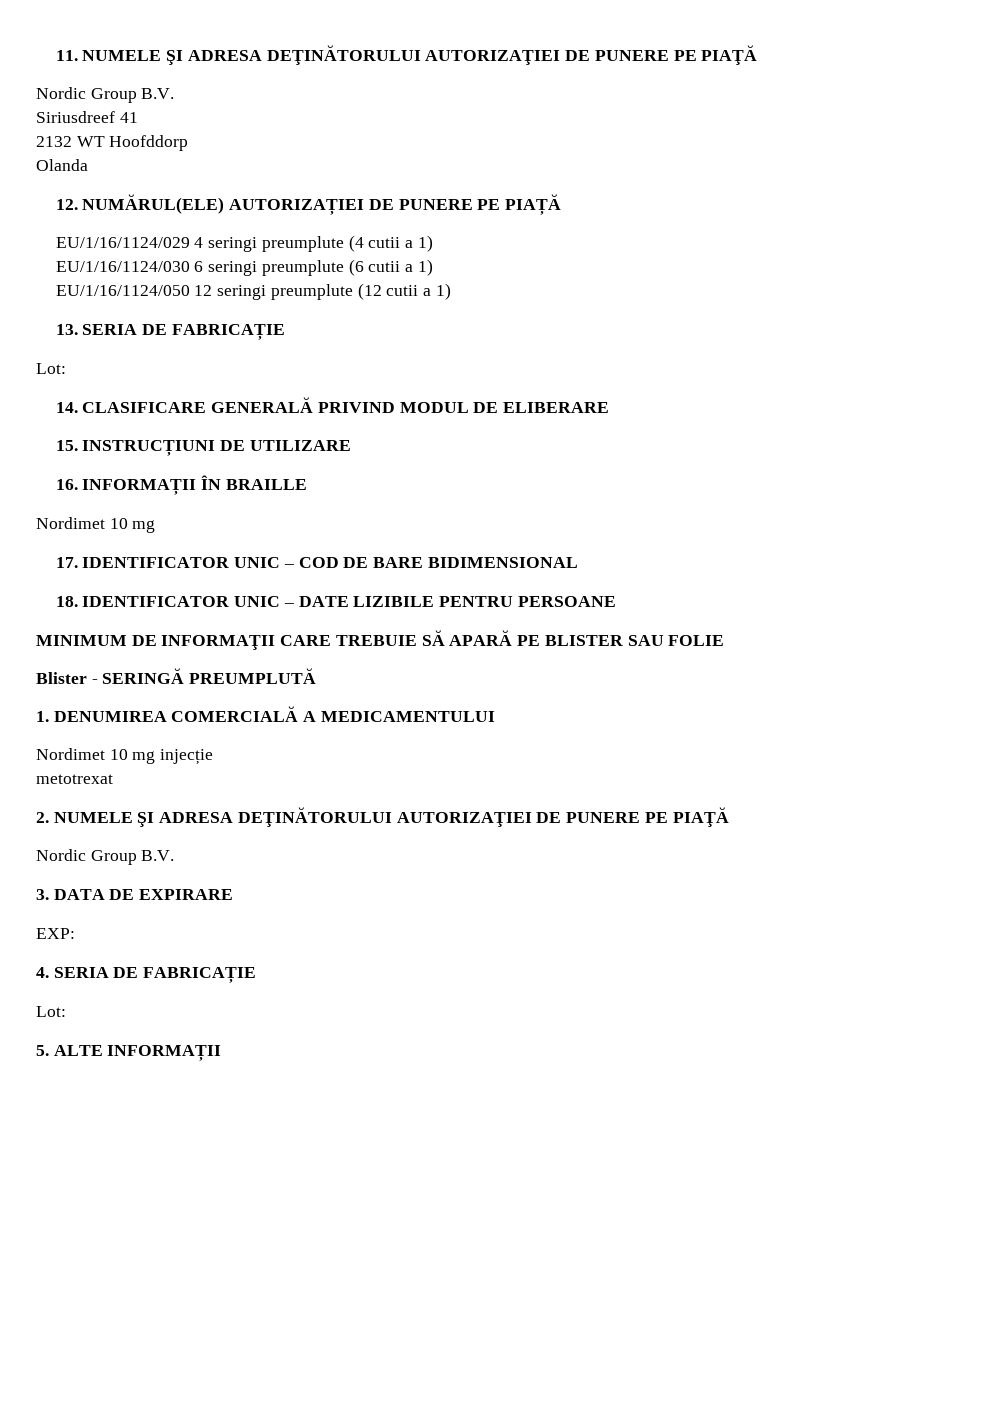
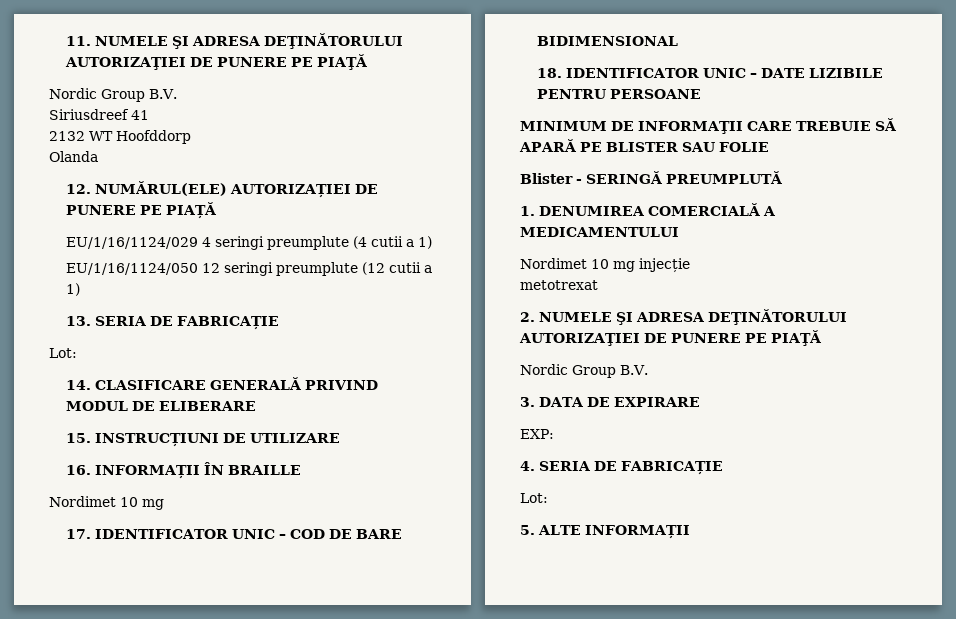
- EU/1/16/1124/030 6 seringi preumplute (6 cutii a 1)

